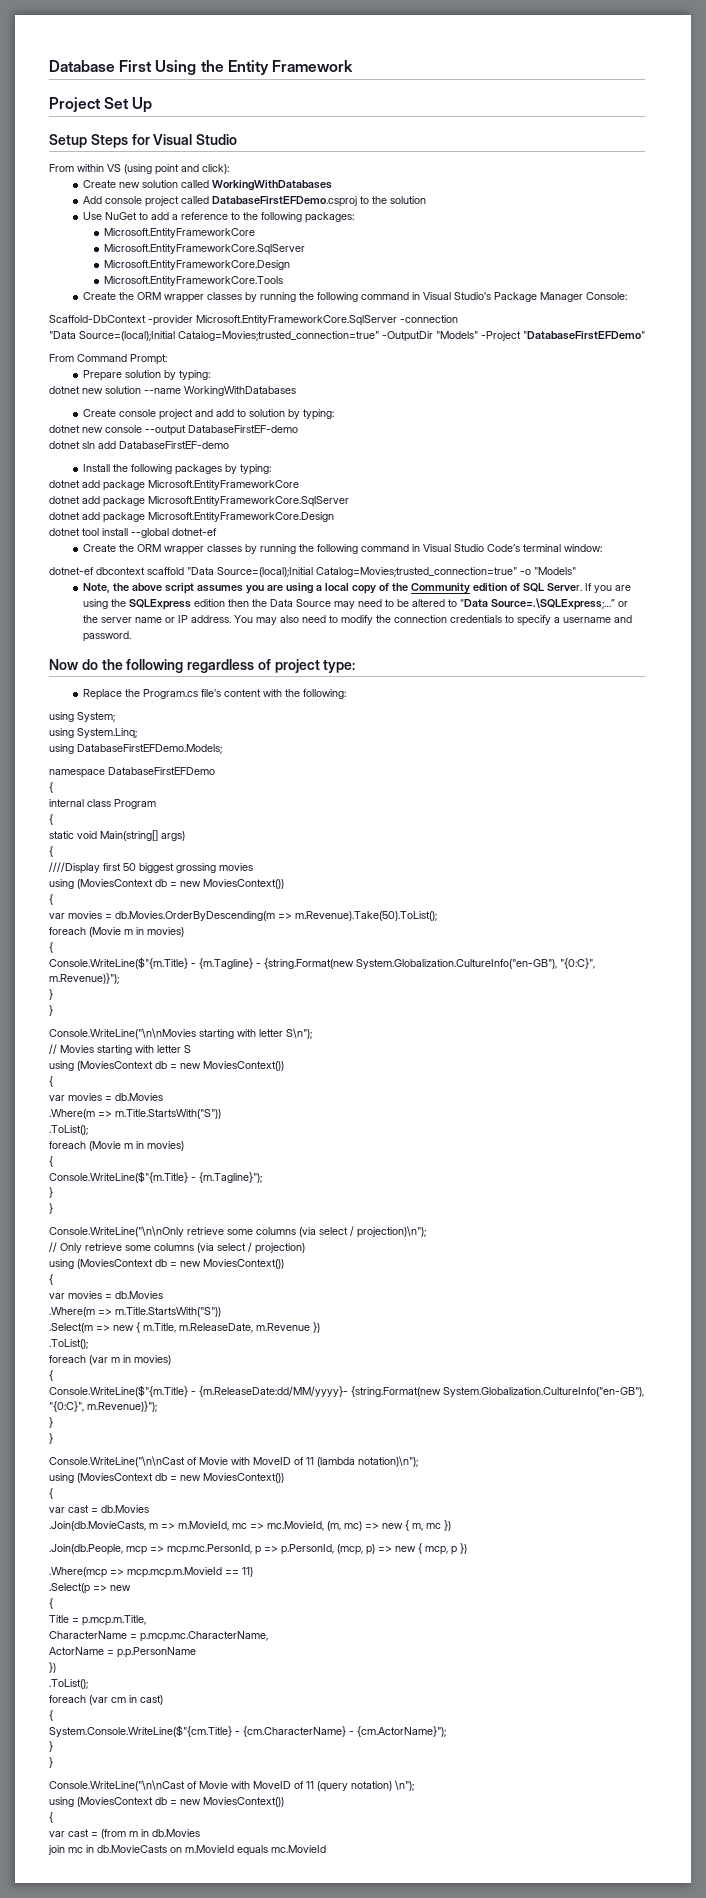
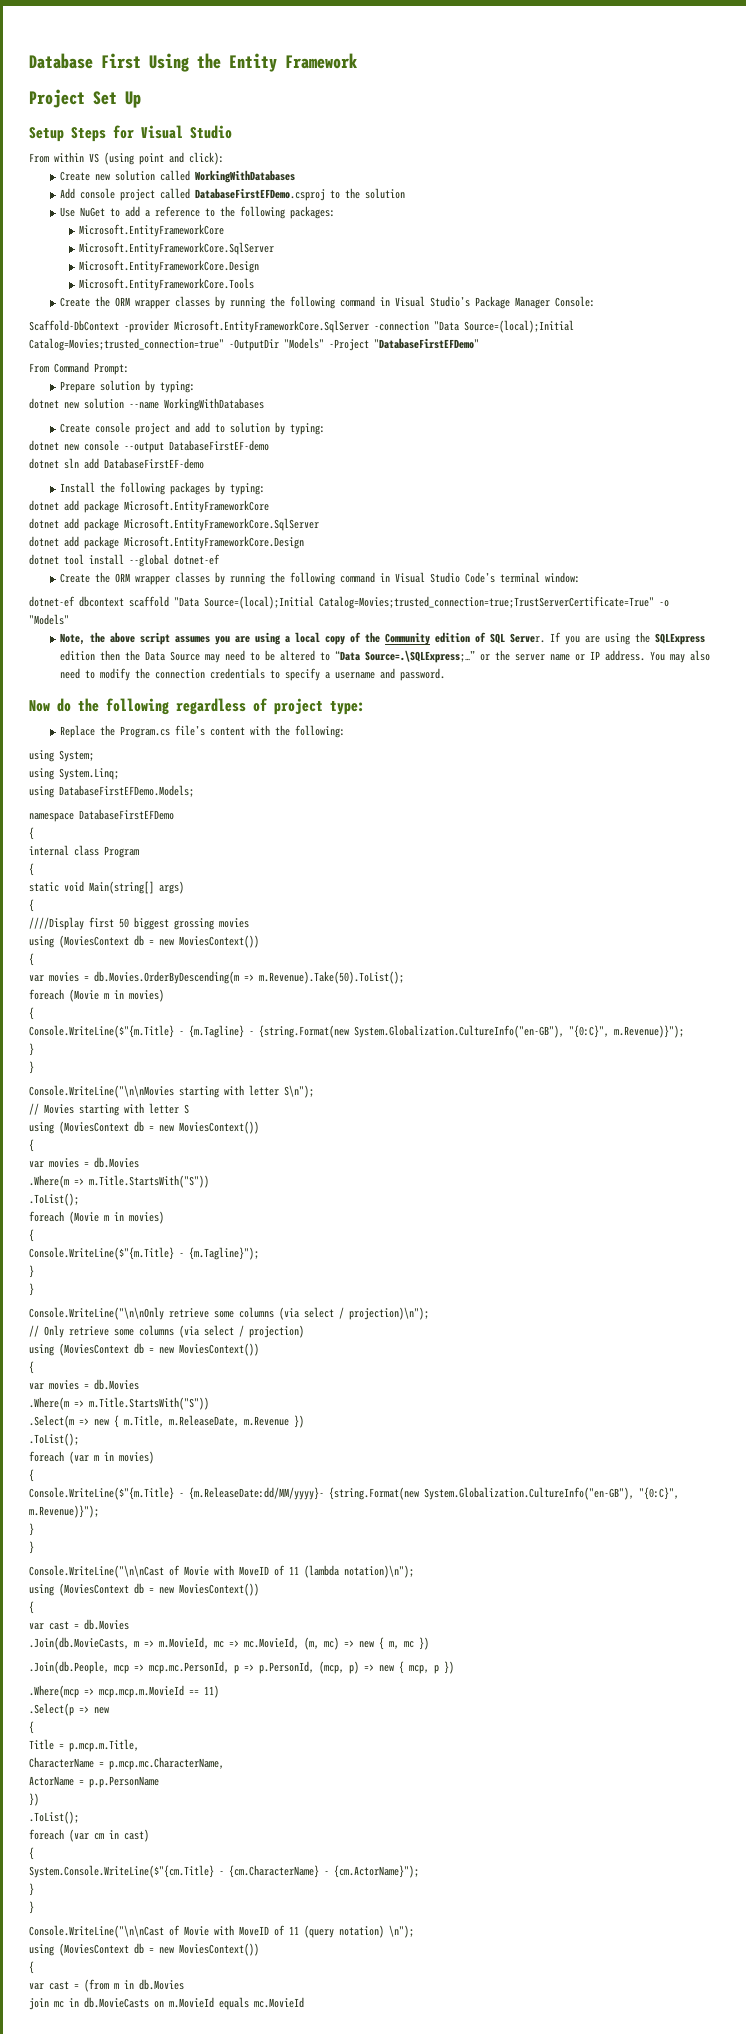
- Scaffold-DbContext -provider Microsoft.EntityFrameworkCore.SqlServer -connection
- "Data Source=(local);Initial Catalog=Movies;trusted_connection=true" -OutputDir "Models" -Project "DatabaseFirstEFDemo"
+ Scaffold-DbContext -provider Microsoft.EntityFrameworkCore.SqlServer -connection "Data Source=(local);Initial Catalog=Movies;trusted_connection=true" -OutputDir "Models" -Project "DatabaseFirstEFDemo"
- dotnet-ef dbcontext scaffold "Data Source=(local);Initial Catalog=Movies;trusted_connection=true" -o "Models"
+ dotnet-ef dbcontext scaffold "Data Source=(local);Initial Catalog=Movies;trusted_connection=true;TrustServerCertificate=True" -o "Models"

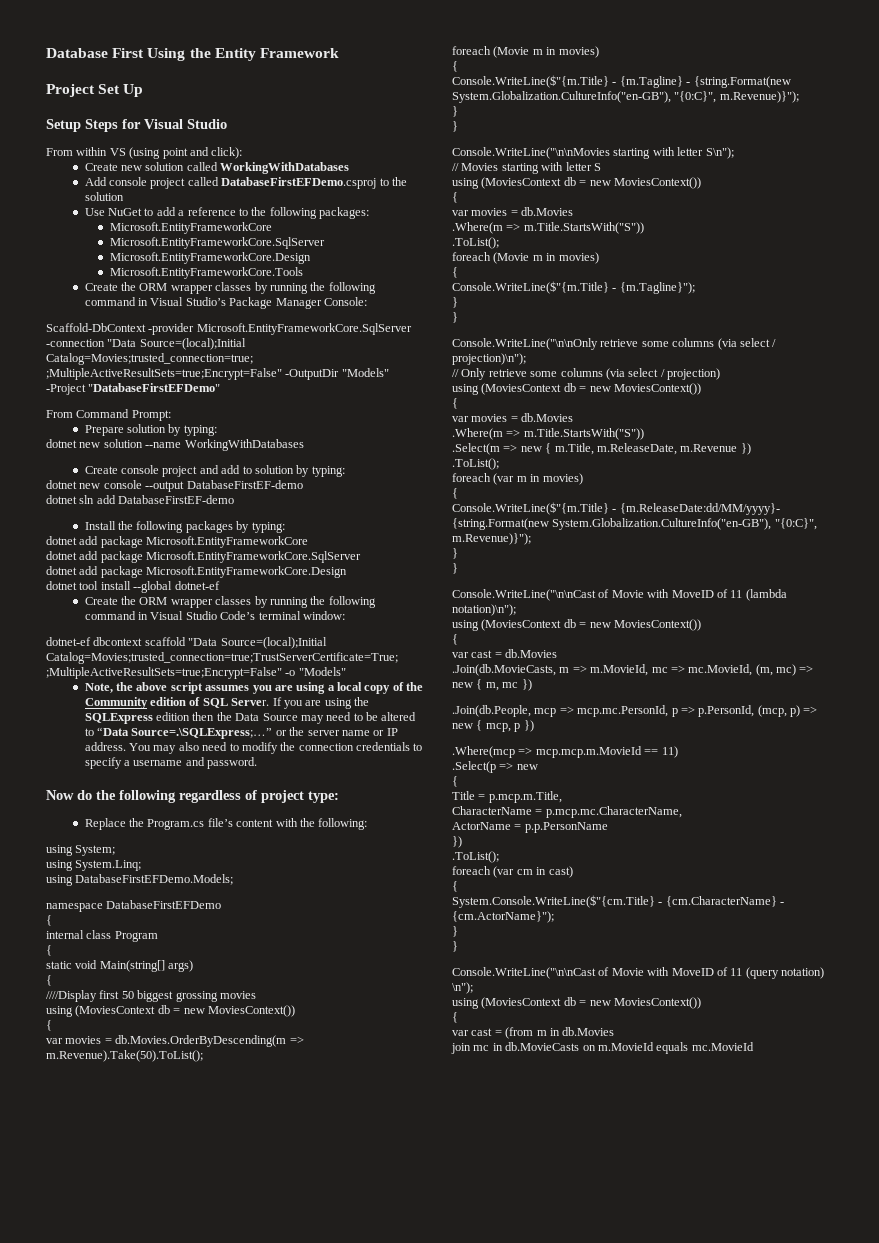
- Scaffold-DbContext -provider Microsoft.EntityFrameworkCore.SqlServer -connection "Data Source=(local);Initial Catalog=Movies;trusted_connection=true" -OutputDir "Models" -Project "DatabaseFirstEFDemo"
+ Scaffold-DbContext -provider Microsoft.EntityFrameworkCore.SqlServer -connection "Data Source=(local);Initial Catalog=Movies;trusted_connection=true; ;MultipleActiveResultSets=true;Encrypt=False" -OutputDir "Models" -Project "DatabaseFirstEFDemo"
- dotnet-ef dbcontext scaffold "Data Source=(local);Initial Catalog=Movies;trusted_connection=true;TrustServerCertificate=True" -o "Models"
+ dotnet-ef dbcontext scaffold "Data Source=(local);Initial Catalog=Movies;trusted_connection=true;TrustServerCertificate=True; ;MultipleActiveResultSets=true;Encrypt=False" -o "Models"

